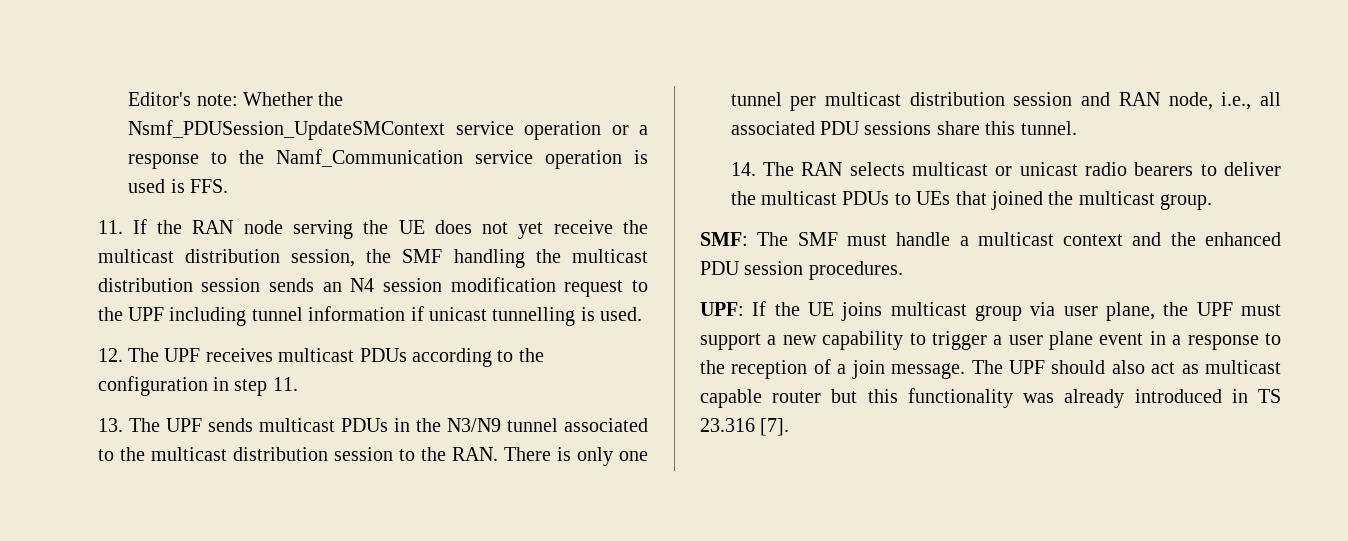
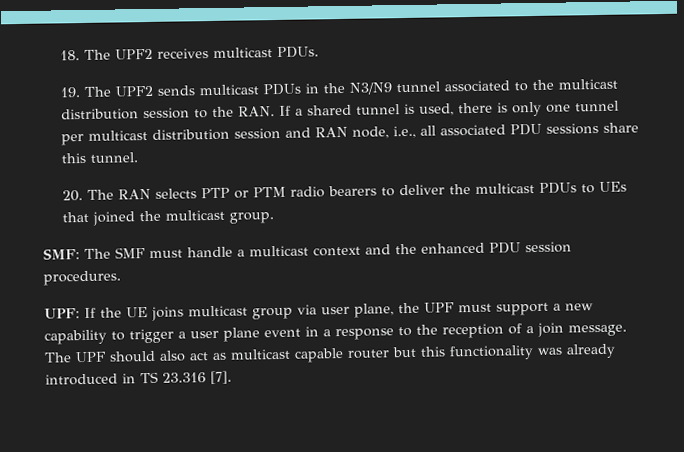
- Editor's note: Whether the Nsmf_PDUSession_UpdateSMContext service operation or a response to the Namf_Communication service operation is used is FFS.
- 11. If the RAN node serving the UE does not yet receive the multicast distribution session, the SMF handling the multicast distribution session sends an N4 session modification request to the UPF including tunnel information if unicast tunnelling is used.
- 12. The UPF receives multicast PDUs according to the configuration in step 11.
- 13. The UPF sends multicast PDUs in the N3/N9 tunnel associated to the multicast distribution session to the RAN. There is only one tunnel per multicast distribution session and RAN node, i.e., all associated PDU sessions share this tunnel.
+ 18. The UPF2 receives multicast PDUs.
+ 19. The UPF2 sends multicast PDUs in the N3/N9 tunnel associated to the multicast distribution session to the RAN. If a shared tunnel is used, there is only one tunnel per multicast distribution session and RAN node, i.e., all associated PDU sessions share this tunnel.
- 14. The RAN selects multicast or unicast radio bearers to deliver the multicast PDUs to UEs that joined the multicast group.
+ 20. The RAN selects PTP or PTM radio bearers to deliver the multicast PDUs to UEs that joined the multicast group.

